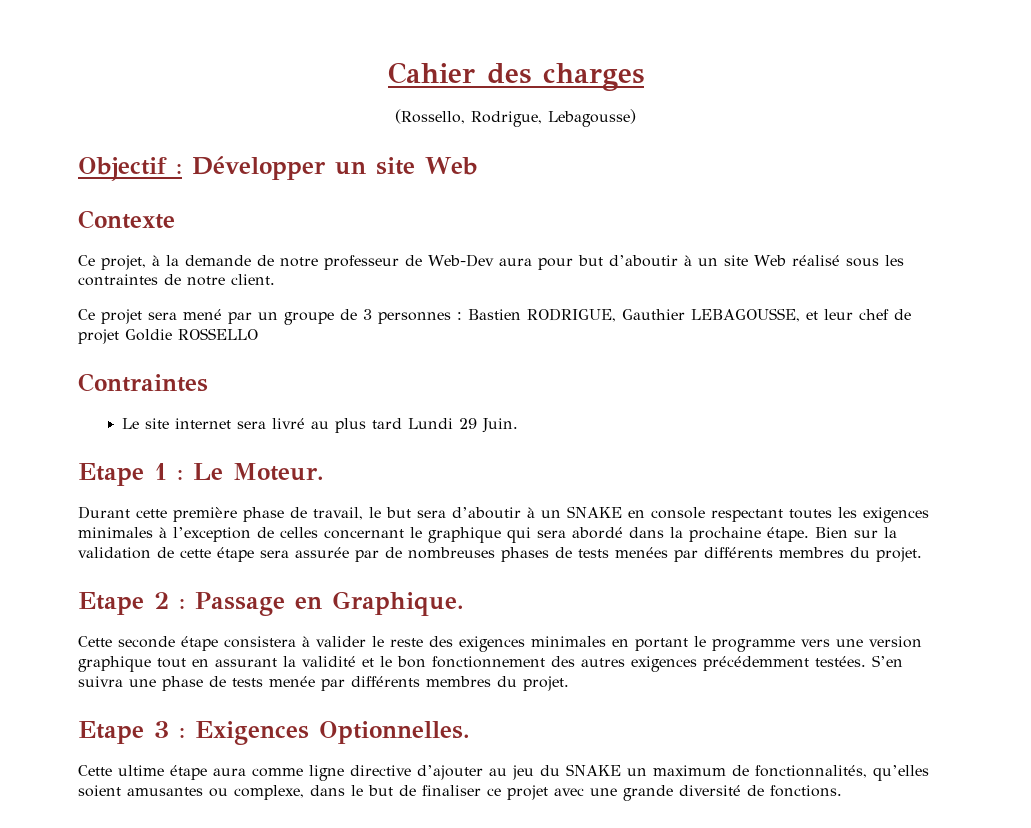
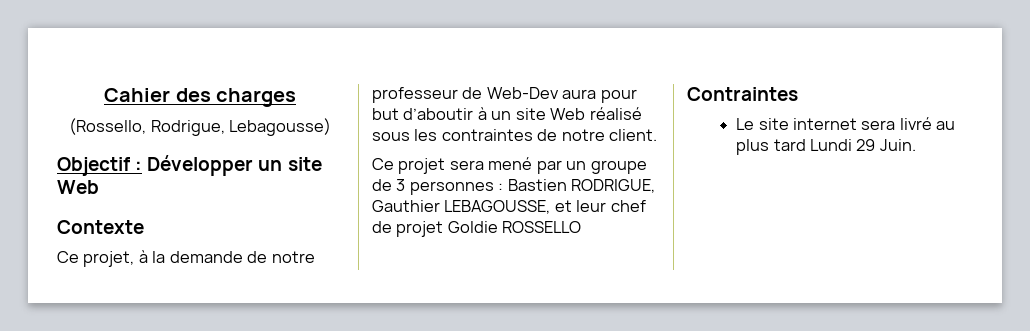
- Etape 1 : Le Moteur.
- Durant cette première phase de travail, le but sera d’aboutir à un SNAKE en console respectant toutes les exigences minimales à l’exception de celles concernant le graphique qui sera abordé dans la prochaine étape. Bien sur la validation de cette étape sera assurée par de nombreuses phases de tests menées par différents membres du projet.
- Etape 2 : Passage en Graphique.
- Cette seconde étape consistera à valider le reste des exigences minimales en portant le programme vers une version graphique tout en assurant la validité et le bon fonctionnement des autres exigences précédemment testées. S’en suivra une phase de tests menée par différents membres du projet.
- Etape 3 : Exigences Optionnelles.
- Cette ultime étape aura comme ligne directive d’ajouter au jeu du SNAKE un maximum de fonctionnalités, qu’elles soient amusantes ou complexe, dans le but de finaliser ce projet avec une grande diversité de fonctions.

